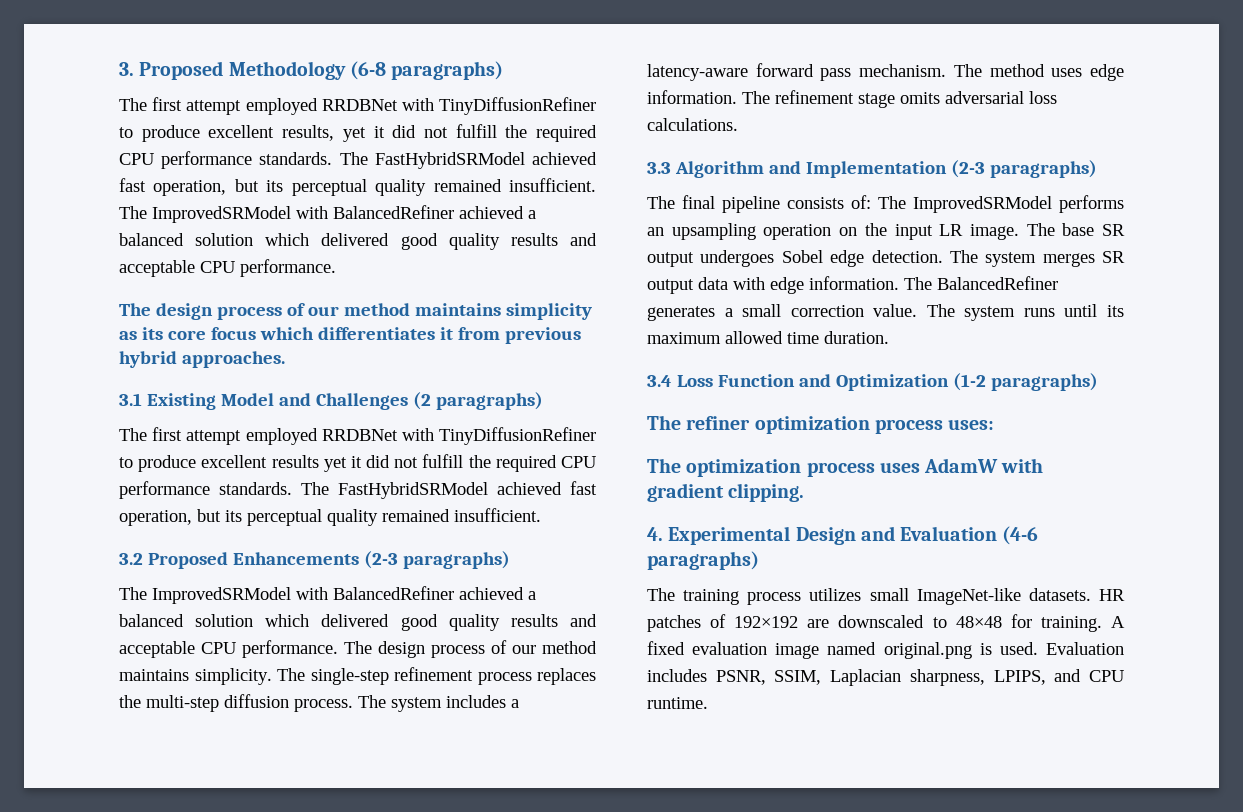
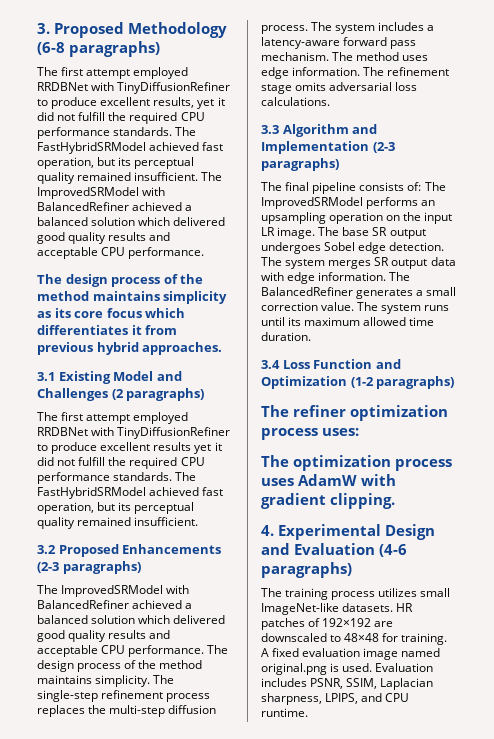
- The design process of our method maintains simplicity as its core focus which differentiates it from previous hybrid approaches.
+ The design process of the method maintains simplicity as its core focus which differentiates it from previous hybrid approaches.
- The design process of our method maintains simplicity.
+ The design process of the method maintains simplicity.

